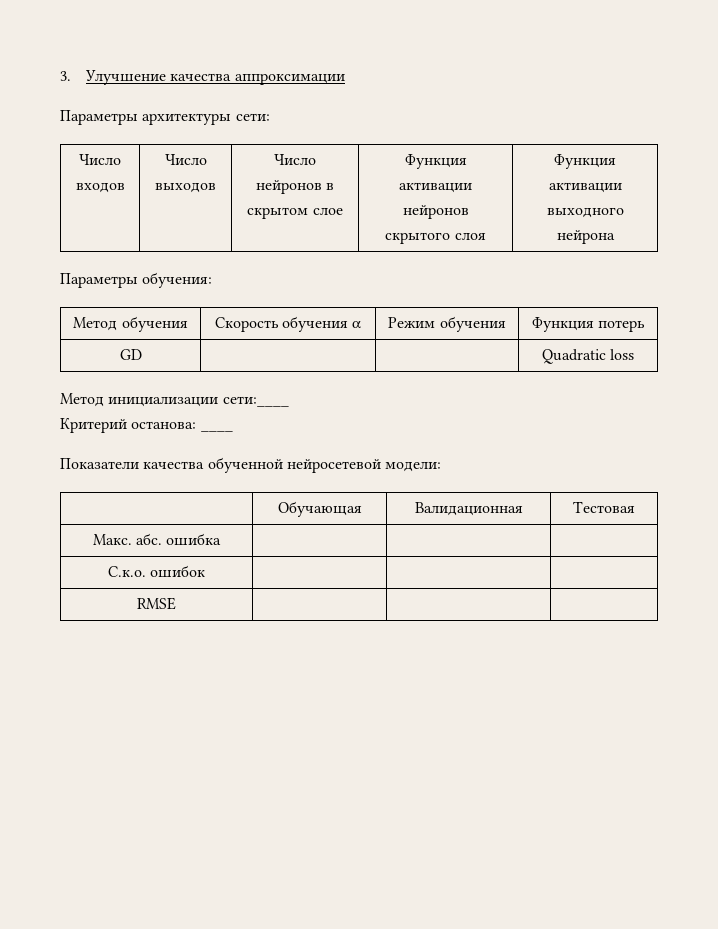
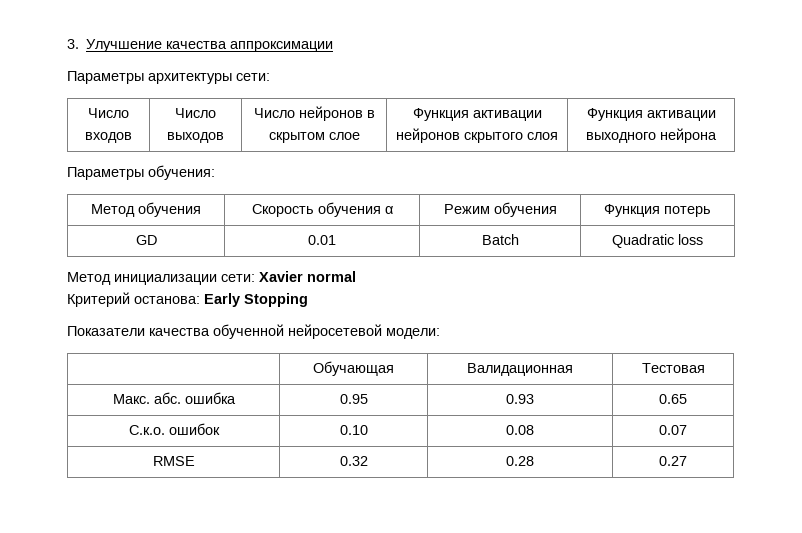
- GD | | | Quadratic loss
+ GD | 0.01 | Batch | Quadratic loss
- Метод инициализации сети:____
+ Метод инициализации сети: Xavier normal
- Критерий останова: ____
+ Критерий останова: Early Stopping
- Макс. абс. ошибка | | |
+ Макс. абс. ошибка | 0.95 | 0.93 | 0.65
- С.к.о. ошибок | | |
- RMSE | | |
+ С.к.о. ошибок | 0.10 | 0.08 | 0.07
+ RMSE | 0.32 | 0.28 | 0.27

